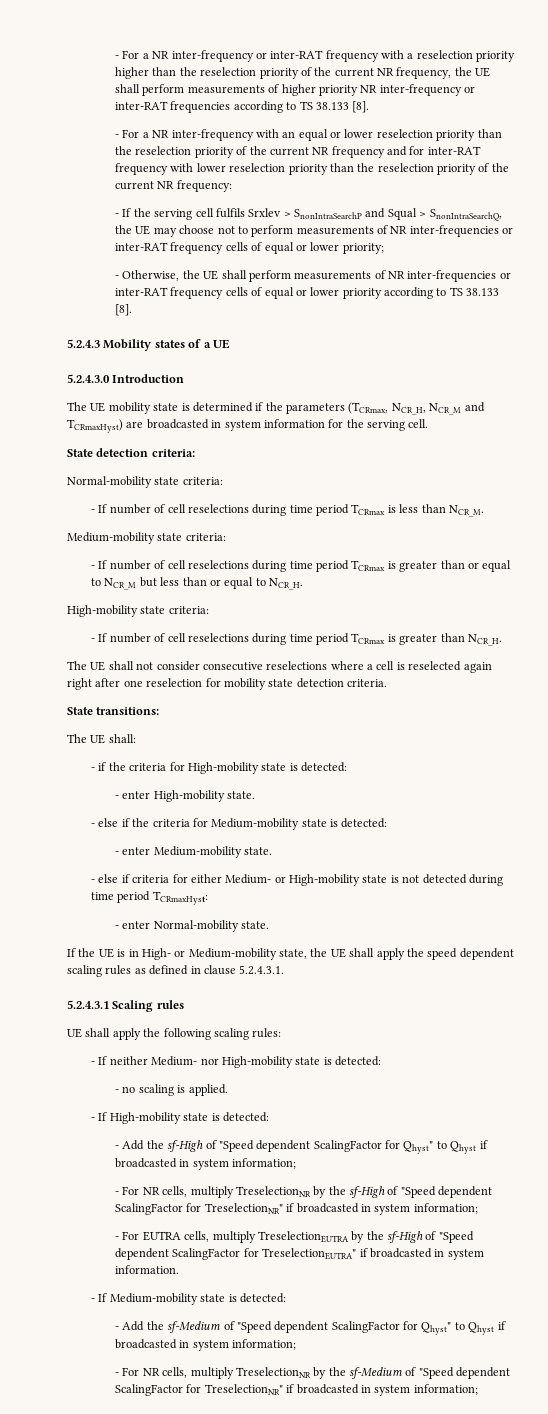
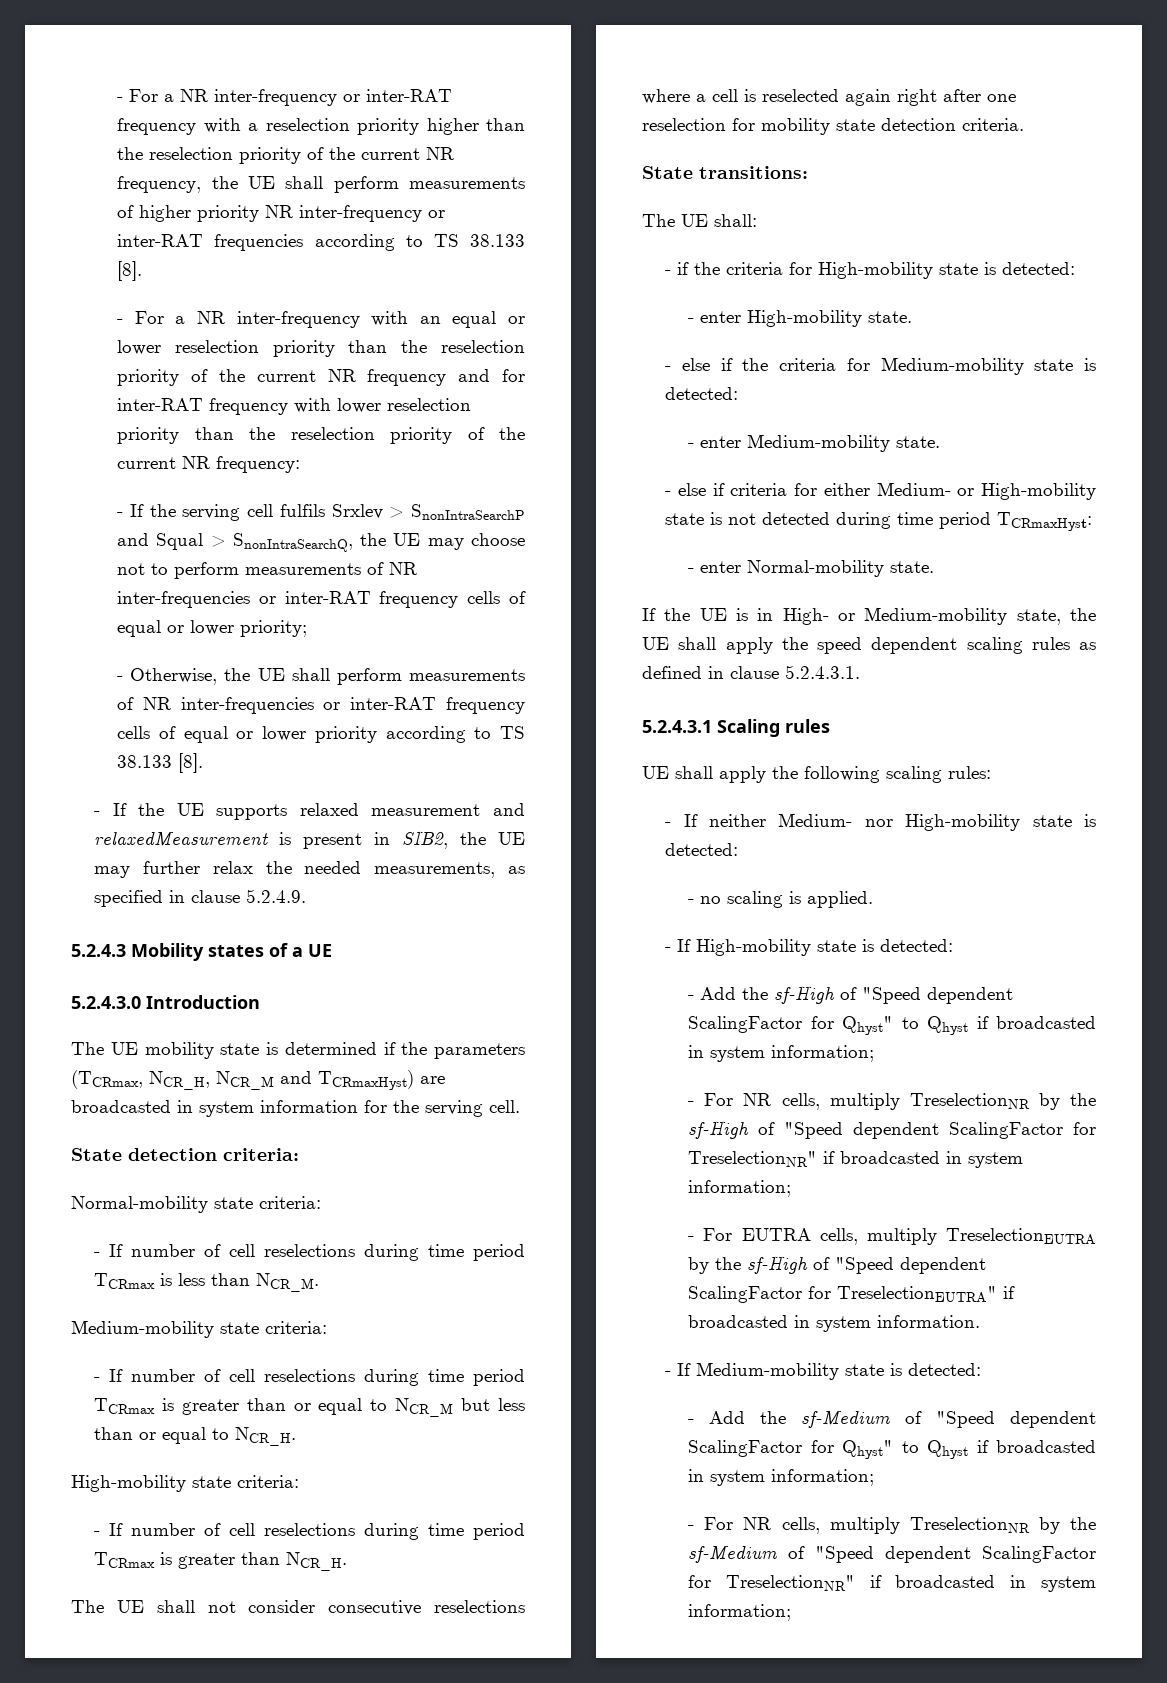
+ - If the UE supports relaxed measurement and relaxedMeasurement is present in SIB2, the UE may further relax the needed measurements, as specified in clause 5.2.4.9.

